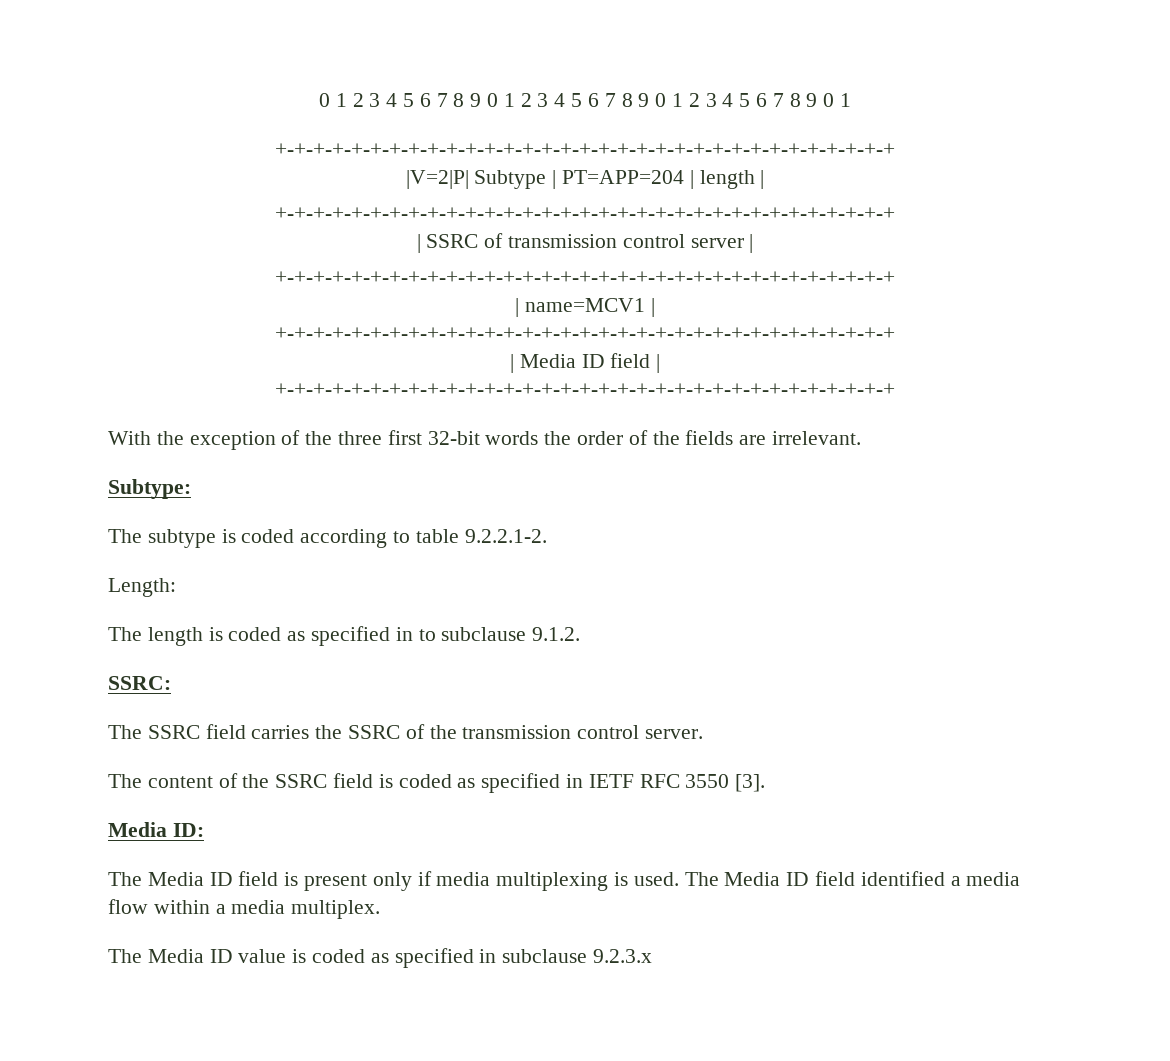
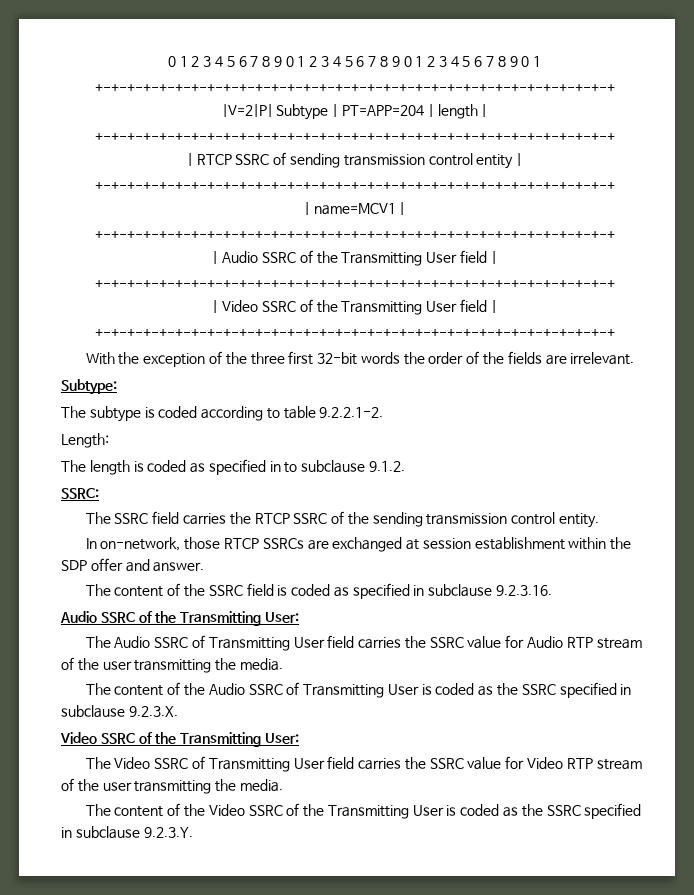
- | SSRC of transmission control server |
+ | RTCP SSRC of sending transmission control entity |
- | Media ID field |
+ | Audio SSRC of the Transmitting User field |
+ +-+-+-+-+-+-+-+-+-+-+-+-+-+-+-+-+-+-+-+-+-+-+-+-+-+-+-+-+-+-+-+-+
+ | Video SSRC of the Transmitting User field |
- The SSRC field carries the SSRC of the transmission control server.
+ The SSRC field carries the RTCP SSRC of the sending transmission control entity.
+ In on-network, those RTCP SSRCs are exchanged at session establishment within the SDP offer and answer.
- The content of the SSRC field is coded as specified in IETF RFC 3550 [3].
- Media ID:
- The Media ID field is present only if media multiplexing is used. The Media ID field identified a media flow within a media multiplex.
- The Media ID value is coded as specified in subclause 9.2.3.x
+ The content of the SSRC field is coded as specified in subclause 9.2.3.16.
+ Audio SSRC of the Transmitting User:
+ The Audio SSRC of Transmitting User field carries the SSRC value for Audio RTP stream of the user transmitting the media.
+ The content of the Audio SSRC of Transmitting User is coded as the SSRC specified in subclause 9.2.3.X.
+ Video SSRC of the Transmitting User:
+ The Video SSRC of Transmitting User field carries the SSRC value for Video RTP stream of the user transmitting the media.
+ The content of the Video SSRC of the Transmitting User is coded as the SSRC specified in subclause 9.2.3.Y.

